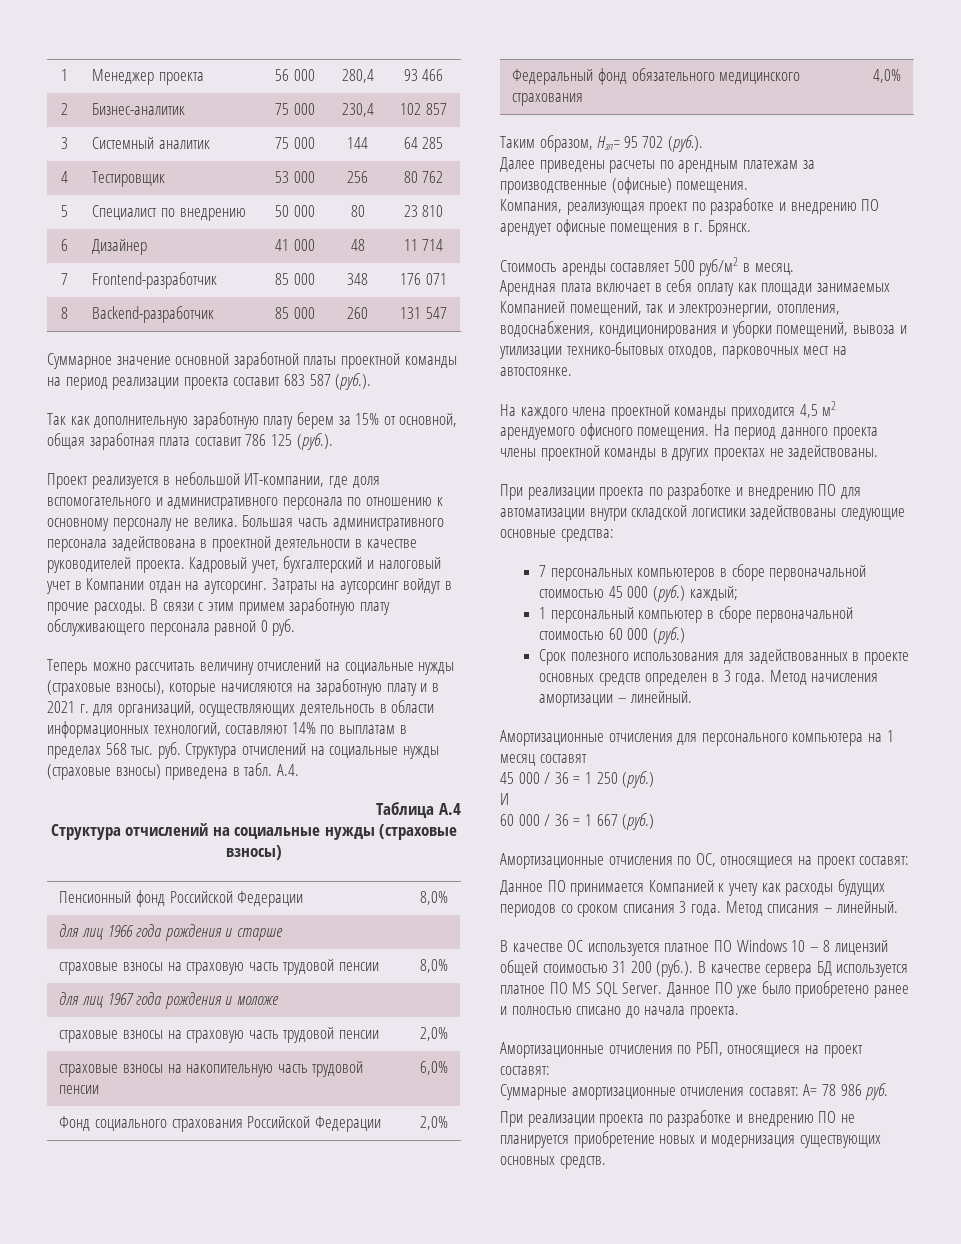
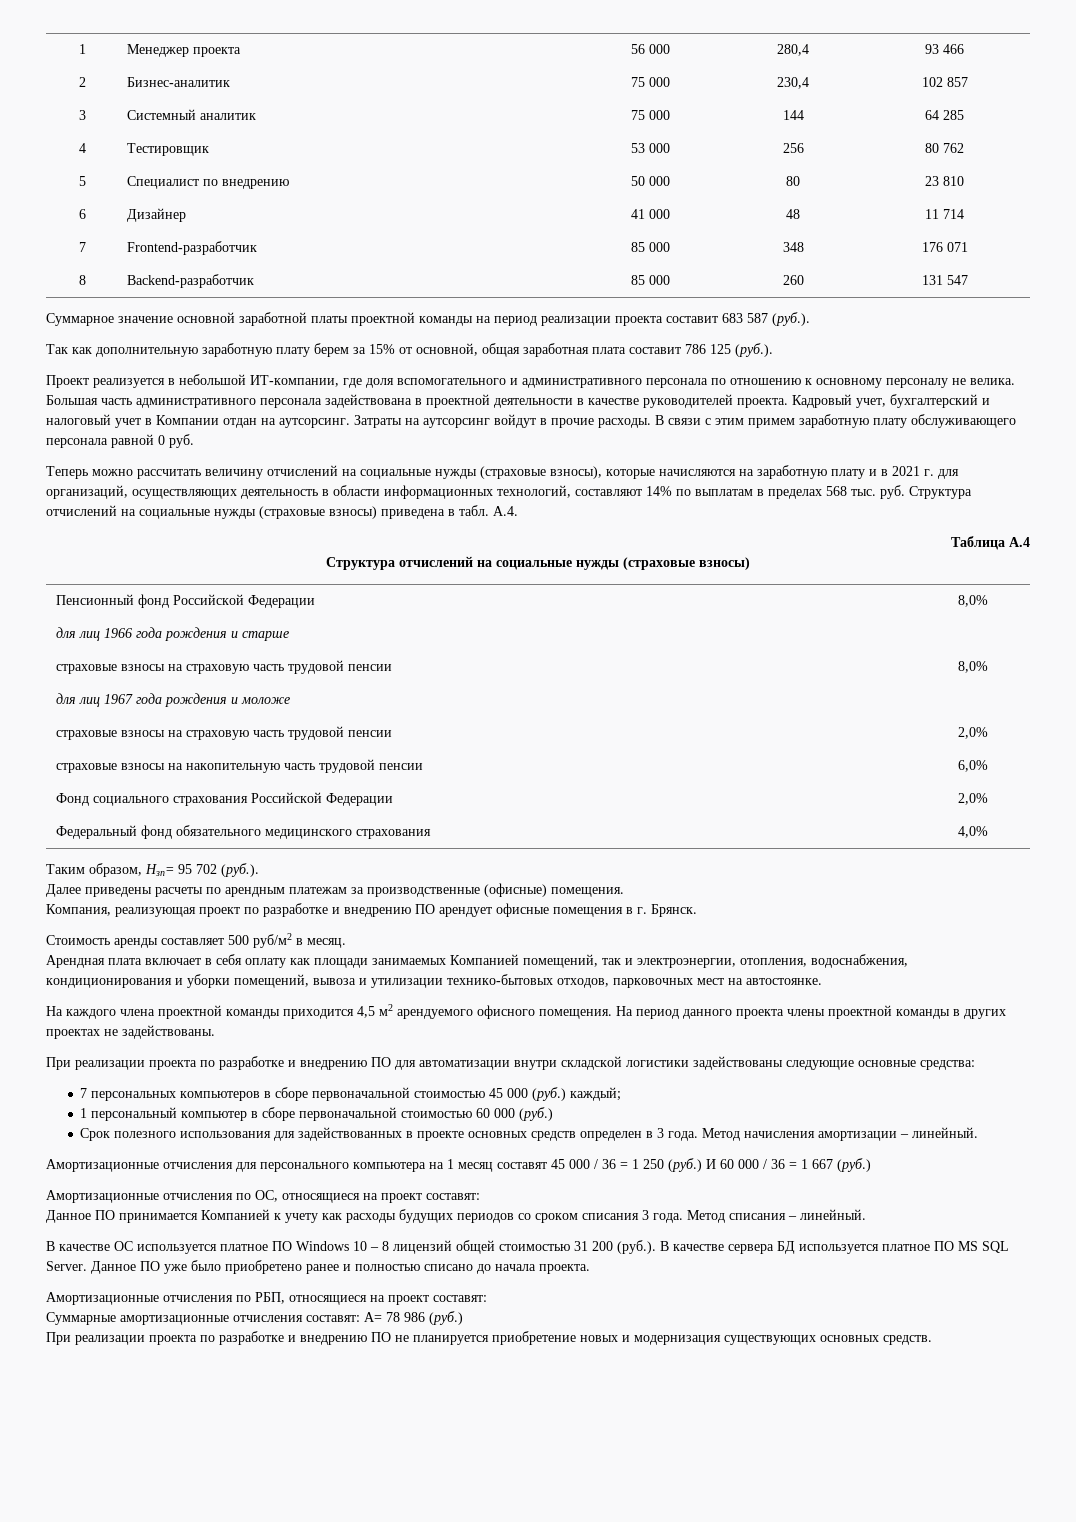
- Амортизационные отчисления для персонального компьютера на 1 месяц составят
- 45 000 / 36 = 1 250 (руб.)
- И
- 60 000 / 36 = 1 667 (руб.)
+ Амортизационные отчисления для персонального компьютера на 1 месяц составят 45 000 / 36 = 1 250 (руб.) И 60 000 / 36 = 1 667 (руб.)
- Суммарные амортизационные отчисления составят: А= 78 986 руб.
+ Суммарные амортизационные отчисления составят: А= 78 986 (руб.)

